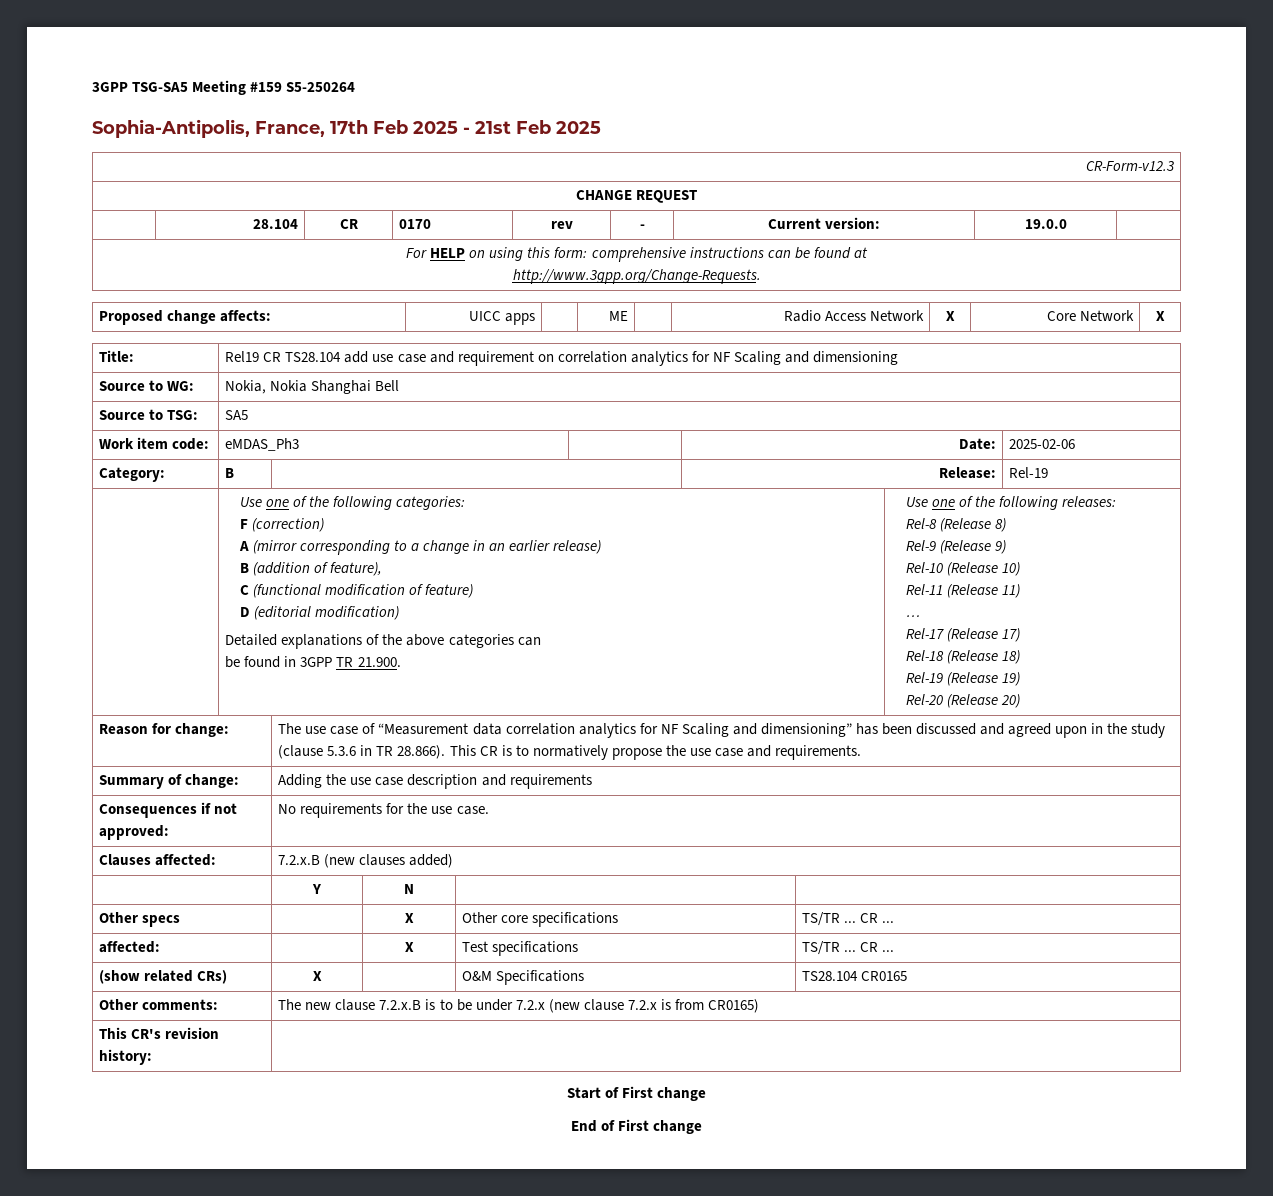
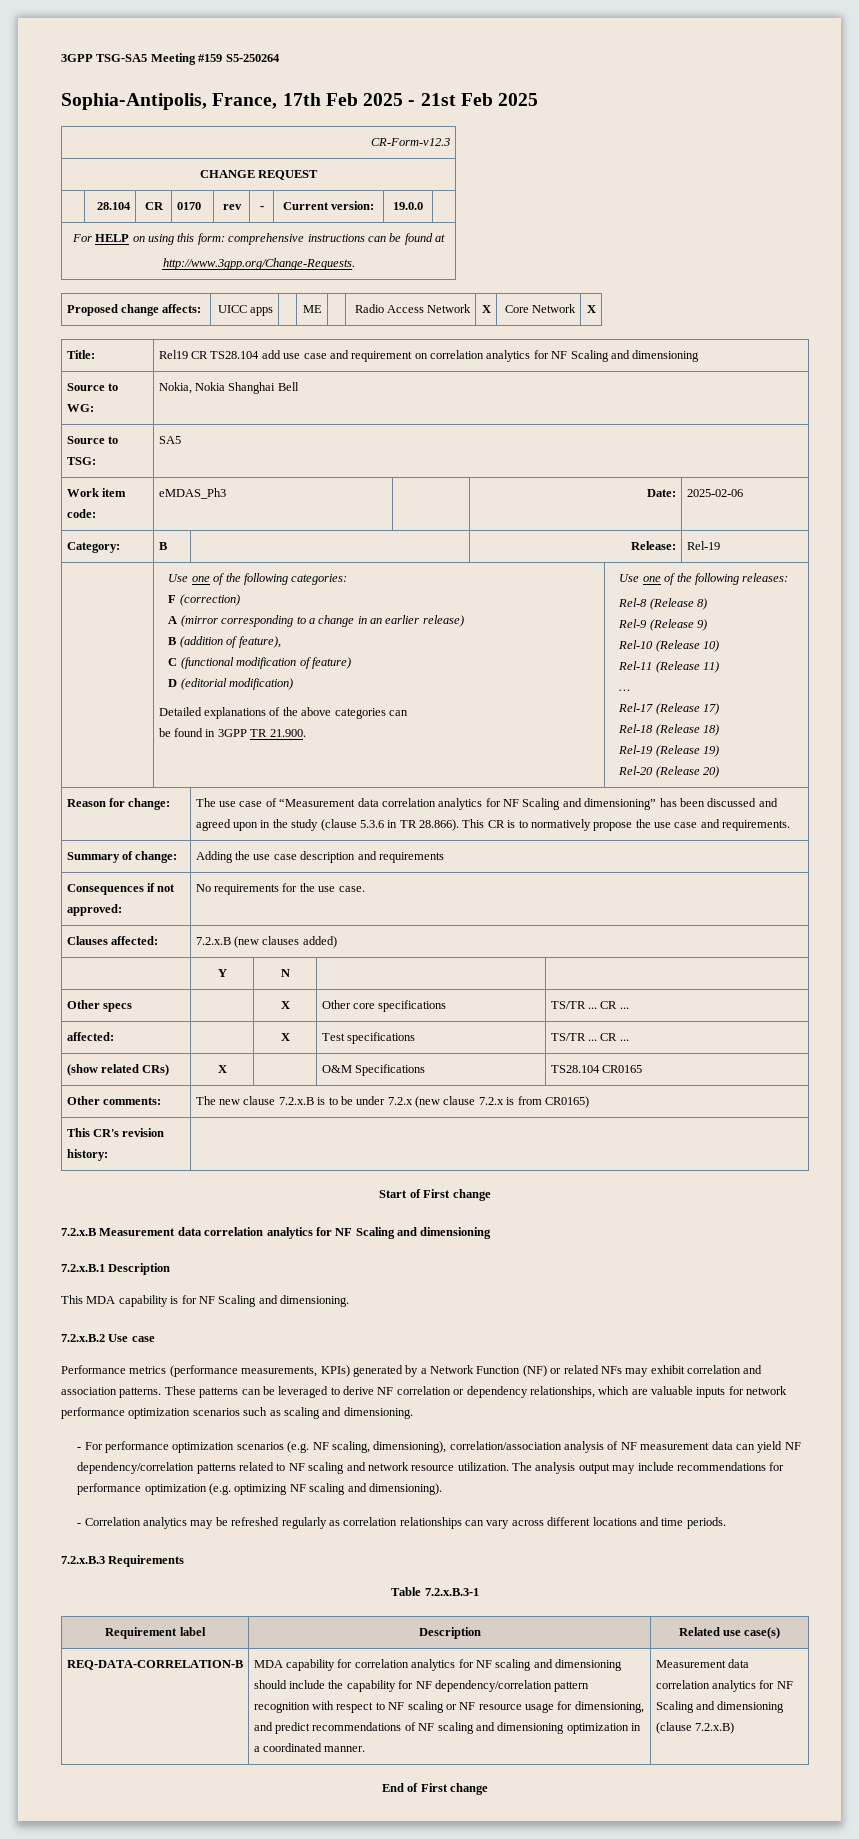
+ 7.2.x.B Measurement data correlation analytics for NF Scaling and dimensioning
+ 7.2.x.B.1 Description
+ This MDA capability is for NF Scaling and dimensioning.
+ 7.2.x.B.2 Use case
+ Performance metrics (performance measurements, KPIs) generated by a Network Function (NF) or related NFs may exhibit correlation and association patterns. These patterns can be leveraged to derive NF correlation or dependency relationships, which are valuable inputs for network performance optimization scenarios such as scaling and dimensioning.
+ - For performance optimization scenarios (e.g. NF scaling, dimensioning), correlation/association analysis of NF measurement data can yield NF dependency/correlation patterns related to NF scaling and network resource utilization. The analysis output may include recommendations for performance optimization (e.g. optimizing NF scaling and dimensioning).
+ - Correlation analytics may be refreshed regularly as correlation relationships can vary across different locations and time periods.
+ 7.2.x.B.3 Requirements
+ Table 7.2.x.B.3-1
+ Requirement label | Description | Related use case(s)
+ REQ-DATA-CORRELATION-B | MDA capability for correlation analytics for NF scaling and dimensioning should include the capability for NF dependency/correlation pattern recognition with respect to NF scaling or NF resource usage for dimensioning, and predict recommendations of NF scaling and dimensioning optimization in a coordinated manner. | Measurement data correlation analytics for NF Scaling and dimensioning (clause 7.2.x.B)

